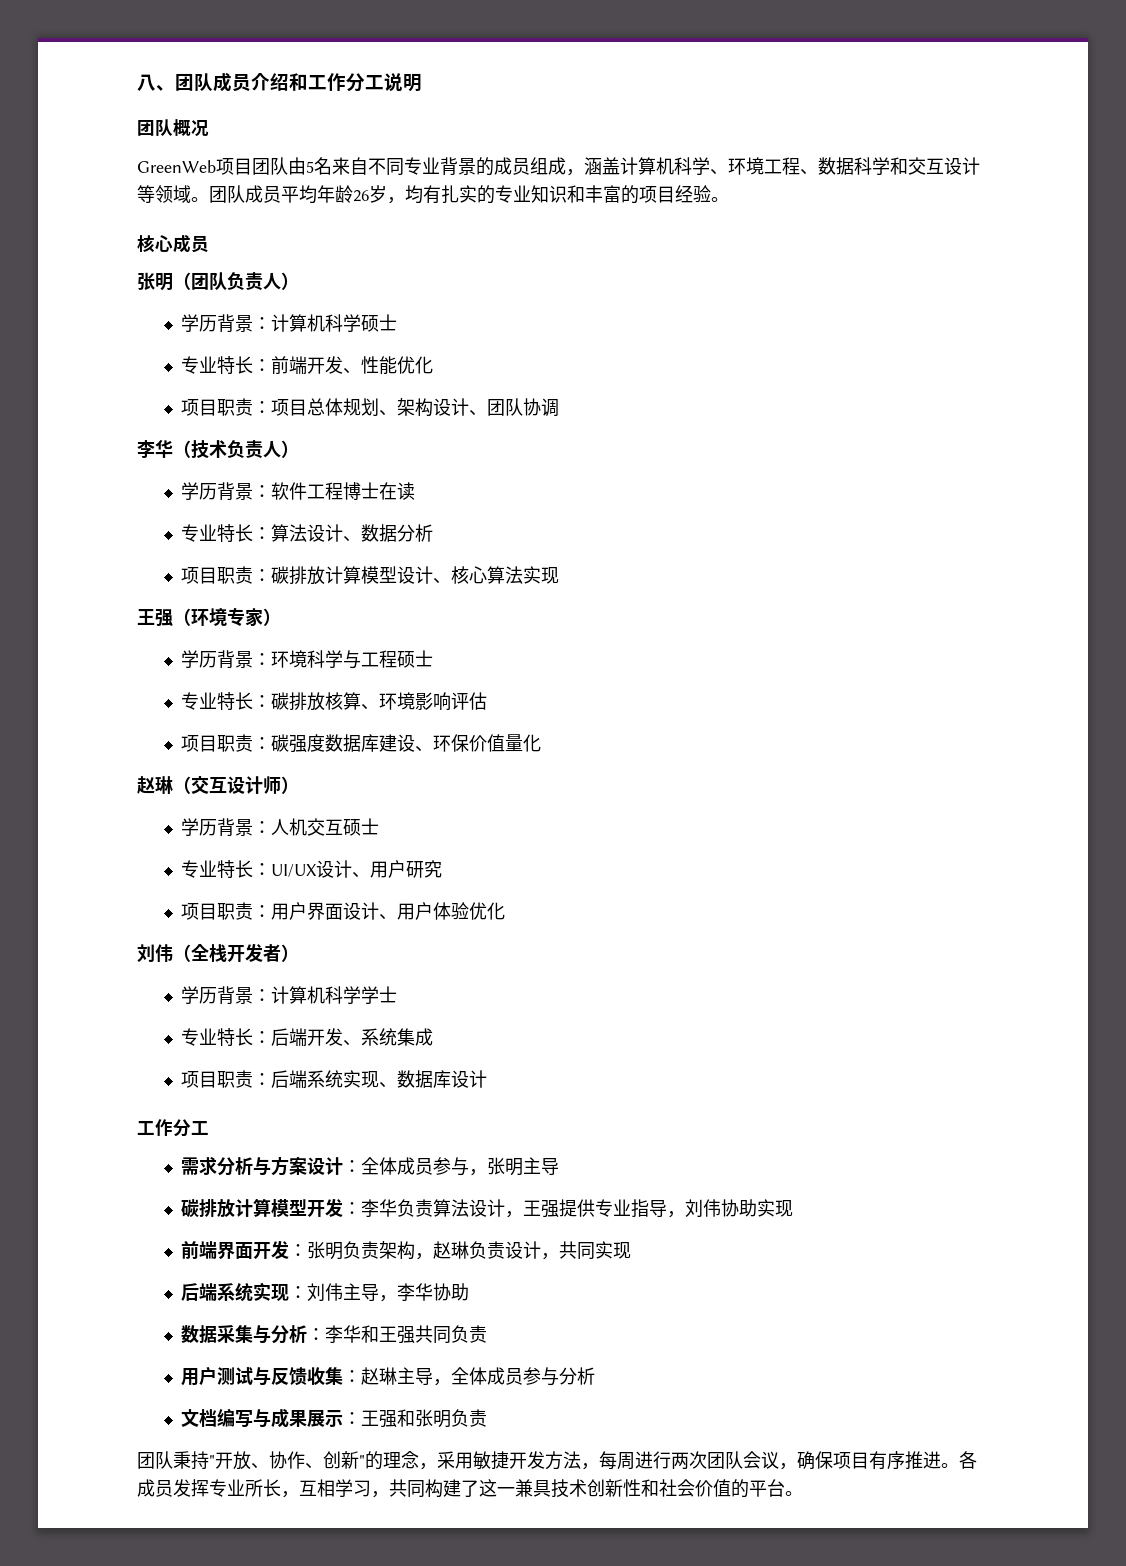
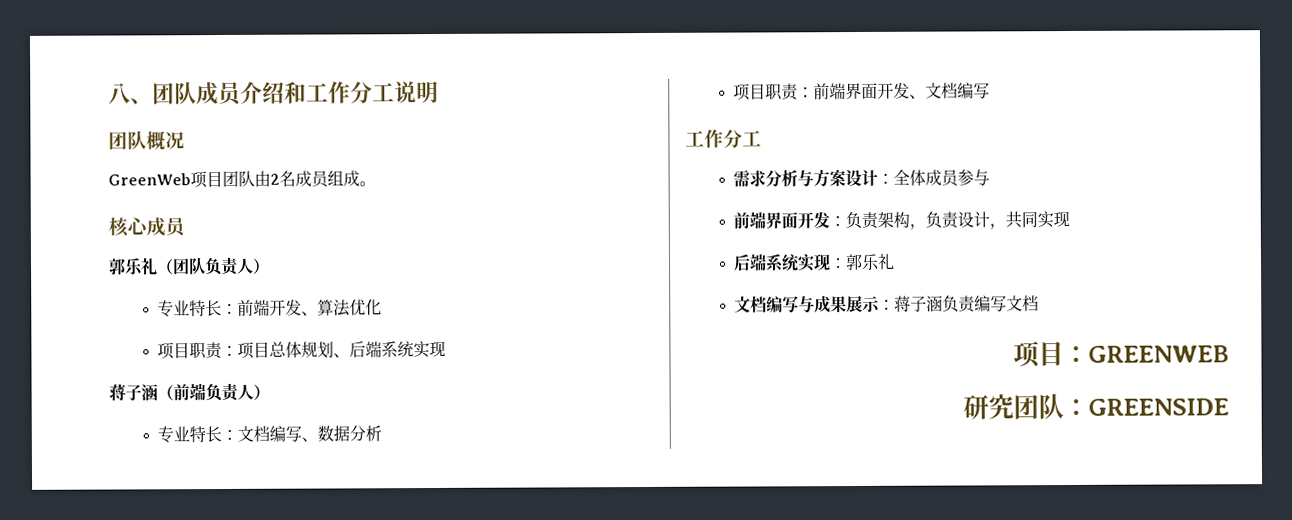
- GreenWeb项目团队由5名来自不同专业背景的成员组成，涵盖计算机科学、环境工程、数据科学和交互设计等领域。团队成员平均年龄26岁，均有扎实的专业知识和丰富的项目经验。
+ GreenWeb项目团队由2名成员组成。
- 张明（团队负责人）
+ 郭乐礼（团队负责人）
- 学历背景：计算机科学硕士
- 专业特长：前端开发、性能优化
+ 专业特长：前端开发、算法优化
- 项目职责：项目总体规划、架构设计、团队协调
- 李华（技术负责人）
- 学历背景：软件工程博士在读
- 专业特长：算法设计、数据分析
+ 项目职责：项目总体规划、后端系统实现
+ 蒋子涵（前端负责人）
+ 专业特长：文档编写、数据分析
- 项目职责：碳排放计算模型设计、核心算法实现
- 王强（环境专家）
- 学历背景：环境科学与工程硕士
- 专业特长：碳排放核算、环境影响评估
- 项目职责：碳强度数据库建设、环保价值量化
- 赵琳（交互设计师）
- 学历背景：人机交互硕士
- 专业特长：UI/UX设计、用户研究
- 项目职责：用户界面设计、用户体验优化
- 刘伟（全栈开发者）
- 学历背景：计算机科学学士
- 专业特长：后端开发、系统集成
- 项目职责：后端系统实现、数据库设计
+ 项目职责：前端界面开发、文档编写
- 需求分析与方案设计：全体成员参与，张明主导
- 碳排放计算模型开发：李华负责算法设计，王强提供专业指导，刘伟协助实现
+ 需求分析与方案设计：全体成员参与
- 前端界面开发：张明负责架构，赵琳负责设计，共同实现
+ 前端界面开发：负责架构，负责设计，共同实现
- 后端系统实现：刘伟主导，李华协助
- 数据采集与分析：李华和王强共同负责
- 用户测试与反馈收集：赵琳主导，全体成员参与分析
+ 后端系统实现：郭乐礼
- 文档编写与成果展示：王强和张明负责
- 团队秉持"开放、协作、创新"的理念，采用敏捷开发方法，每周进行两次团队会议，确保项目有序推进。各成员发挥专业所长，互相学习，共同构建了这一兼具技术创新性和社会价值的平台。
+ 文档编写与成果展示：蒋子涵负责编写文档
+ 项目：GREENWEB
+ 研究团队：GREENSIDE

